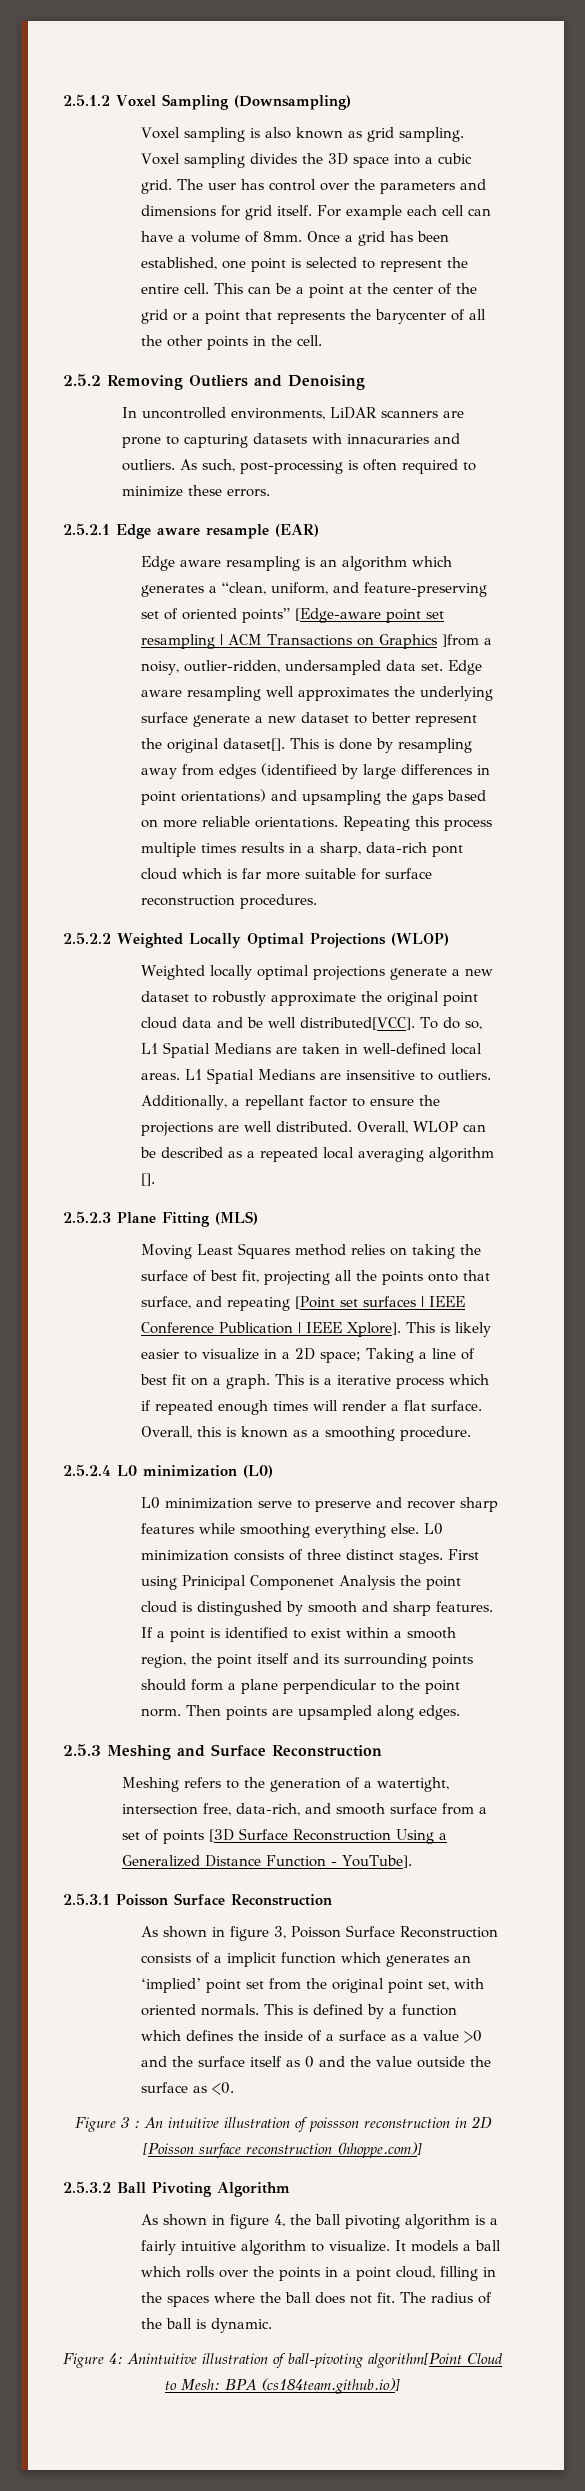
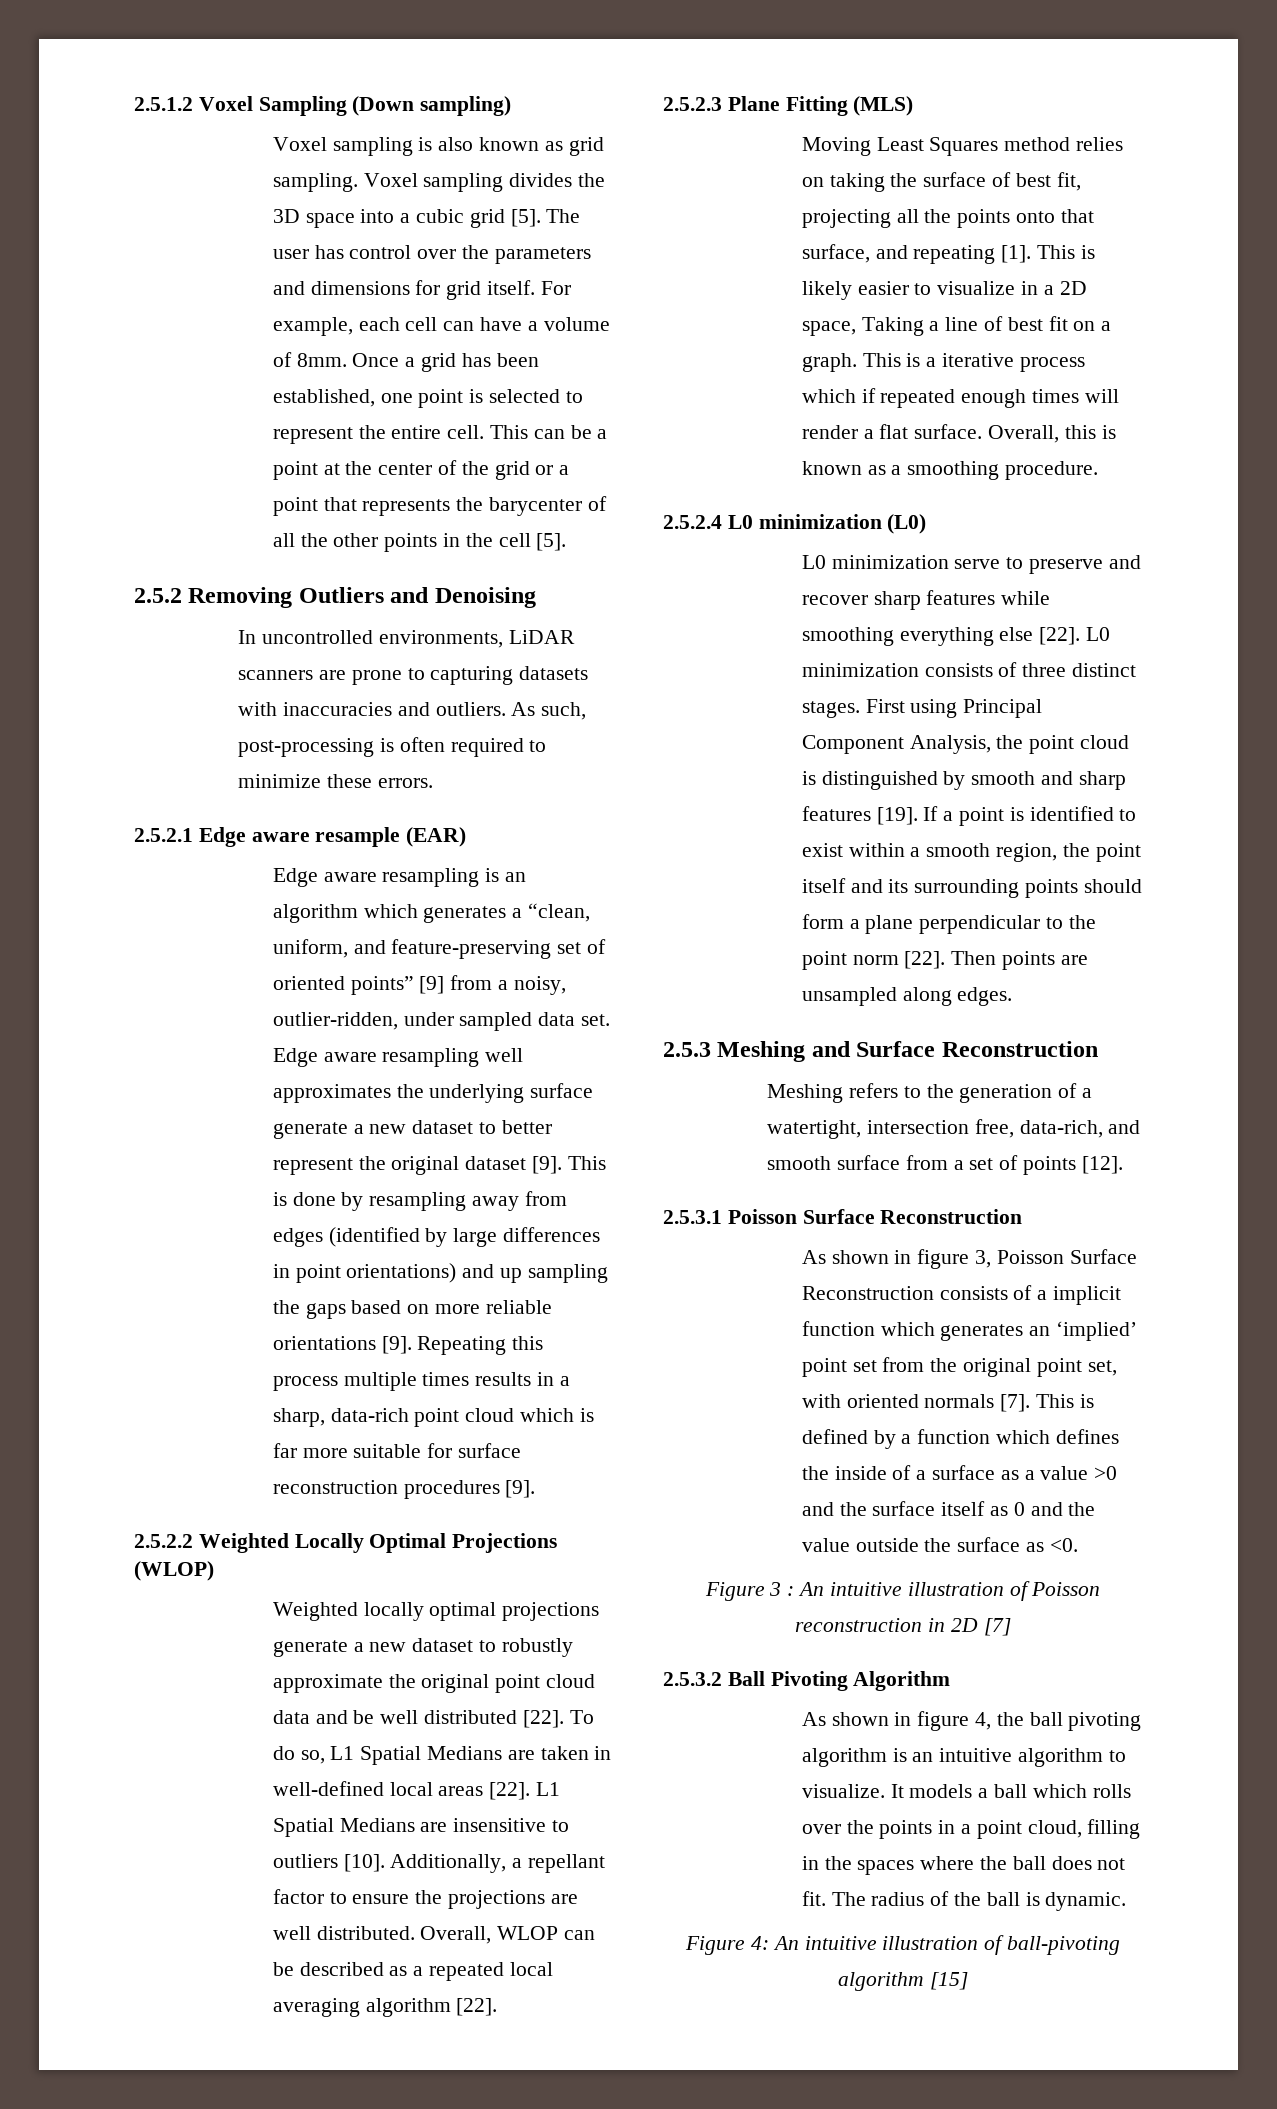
- 2.5.1.2 Voxel Sampling (Downsampling)
+ 2.5.1.2 Voxel Sampling (Down sampling)
- Voxel sampling divides the 3D space into a cubic grid.
+ Voxel sampling divides the 3D space into a cubic grid [5].
- For example each cell can have a volume of 8mm.
+ For example, each cell can have a volume of 8mm.
- This can be a point at the center of the grid or a point that represents the barycenter of all the other points in the cell.
+ This can be a point at the center of the grid or a point that represents the barycenter of all the other points in the cell [5].
- In uncontrolled environments, LiDAR scanners are prone to capturing datasets with innacuraries and outliers.
+ In uncontrolled environments, LiDAR scanners are prone to capturing datasets with inaccuracies and outliers.
- Edge aware resampling is an algorithm which generates a “clean, uniform, and feature-preserving set of oriented points” [Edge-aware point set resampling | ACM Transactions on Graphics ]from a noisy, outlier-ridden, undersampled data set.
+ Edge aware resampling is an algorithm which generates a “clean, uniform, and feature-preserving set of oriented points” [9] from a noisy, outlier-ridden, under sampled data set.
- Edge aware resampling well approximates the underlying surface generate a new dataset to better represent the original dataset[].
+ Edge aware resampling well approximates the underlying surface generate a new dataset to better represent the original dataset [9].
- This is done by resampling away from edges (identifieed by large differences in point orientations) and upsampling the gaps based on more reliable orientations.
+ This is done by resampling away from edges (identified by large differences in point orientations) and up sampling the gaps based on more reliable orientations [9].
- Repeating this process multiple times results in a sharp, data-rich pont cloud which is far more suitable for surface reconstruction procedures.
+ Repeating this process multiple times results in a sharp, data-rich point cloud which is far more suitable for surface reconstruction procedures [9].
- Weighted locally optimal projections generate a new dataset to robustly approximate the original point cloud data and be well distributed[VCC].
+ Weighted locally optimal projections generate a new dataset to robustly approximate the original point cloud data and be well distributed [22].
- To do so, L1 Spatial Medians are taken in well-defined local areas.
+ To do so, L1 Spatial Medians are taken in well-defined local areas [22].
- L1 Spatial Medians are insensitive to outliers.
+ L1 Spatial Medians are insensitive to outliers [10].
- Overall, WLOP can be described as a repeated local averaging algorithm [].
+ Overall, WLOP can be described as a repeated local averaging algorithm [22].
- Moving Least Squares method relies on taking the surface of best fit, projecting all the points onto that surface, and repeating [Point set surfaces | IEEE Conference Publication | IEEE Xplore].
+ Moving Least Squares method relies on taking the surface of best fit, projecting all the points onto that surface, and repeating [1].
- This is likely easier to visualize in a 2D space; Taking a line of best fit on a graph.
+ This is likely easier to visualize in a 2D space, Taking a line of best fit on a graph.
- L0 minimization serve to preserve and recover sharp features while smoothing everything else.
+ L0 minimization serve to preserve and recover sharp features while smoothing everything else [22].
- First using Prinicipal Componenet Analysis the point cloud is distingushed by smooth and sharp features.
+ First using Principal Component Analysis, the point cloud is distinguished by smooth and sharp features [19].
- If a point is identified to exist within a smooth region, the point itself and its surrounding points should form a plane perpendicular to the point norm.
+ If a point is identified to exist within a smooth region, the point itself and its surrounding points should form a plane perpendicular to the point norm [22].
- Then points are upsampled along edges.
+ Then points are unsampled along edges.
- Meshing refers to the generation of a watertight, intersection free, data-rich, and smooth surface from a set of points [3D Surface Reconstruction Using a Generalized Distance Function - YouTube].
+ Meshing refers to the generation of a watertight, intersection free, data-rich, and smooth surface from a set of points [12].
- As shown in figure 3, Poisson Surface Reconstruction consists of a implicit function which generates an ‘implied’ point set from the original point set, with oriented normals.
+ As shown in figure 3, Poisson Surface Reconstruction consists of a implicit function which generates an ‘implied’ point set from the original point set, with oriented normals [7].
- Figure 3 : An intuitive illustration of poissson reconstruction in 2D [Poisson surface reconstruction (hhoppe.com)]
+ Figure 3 : An intuitive illustration of Poisson reconstruction in 2D [7]
- As shown in figure 4, the ball pivoting algorithm is a fairly intuitive algorithm to visualize.
+ As shown in figure 4, the ball pivoting algorithm is an intuitive algorithm to visualize.
- Figure 4: Anintuitive illustration of ball-pivoting algorithm[Point Cloud to Mesh: BPA (cs184team.github.io)]
+ Figure 4: An intuitive illustration of ball-pivoting algorithm [15]

